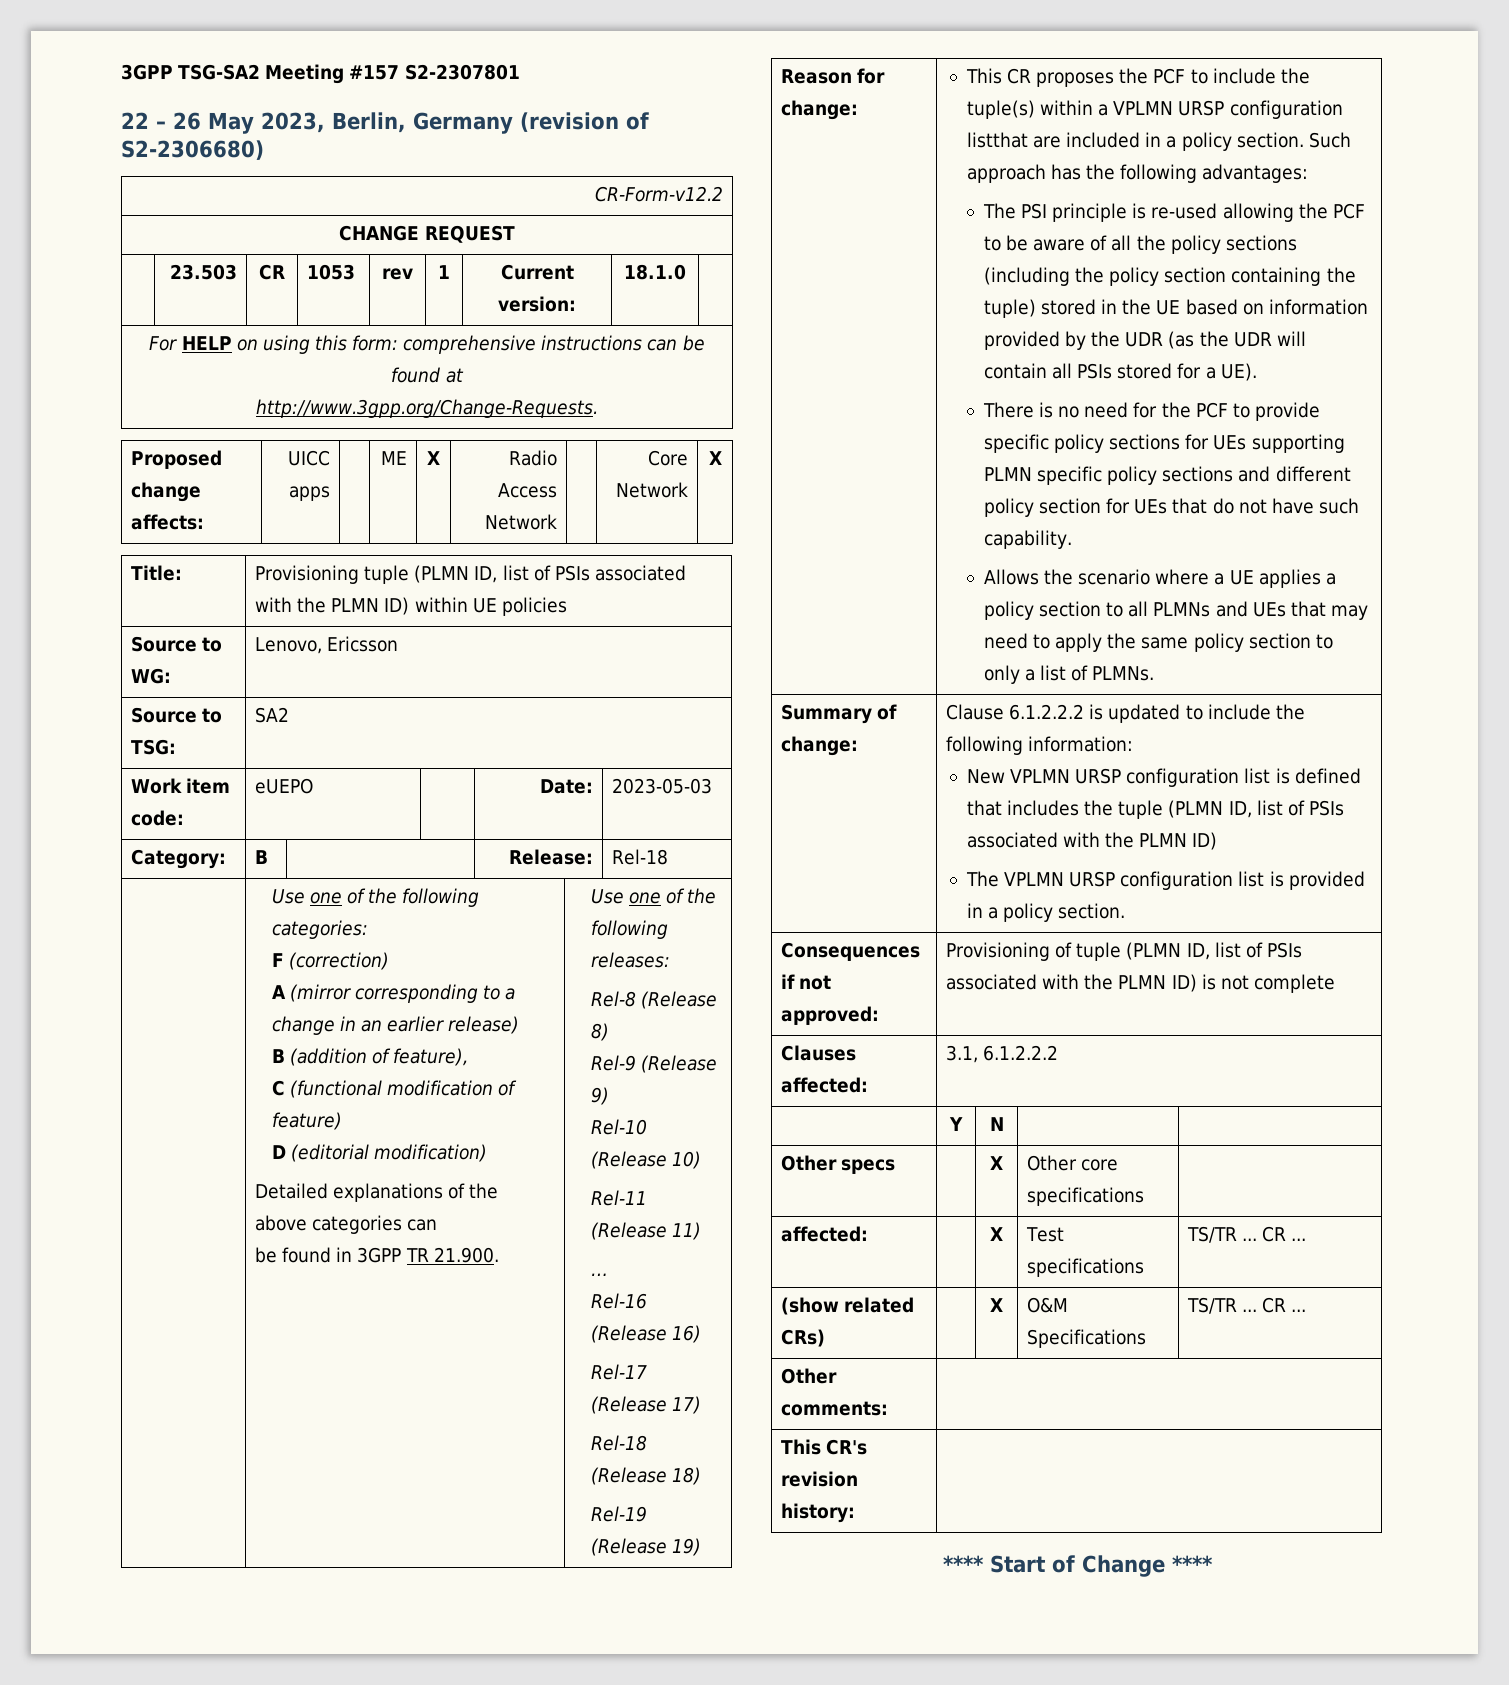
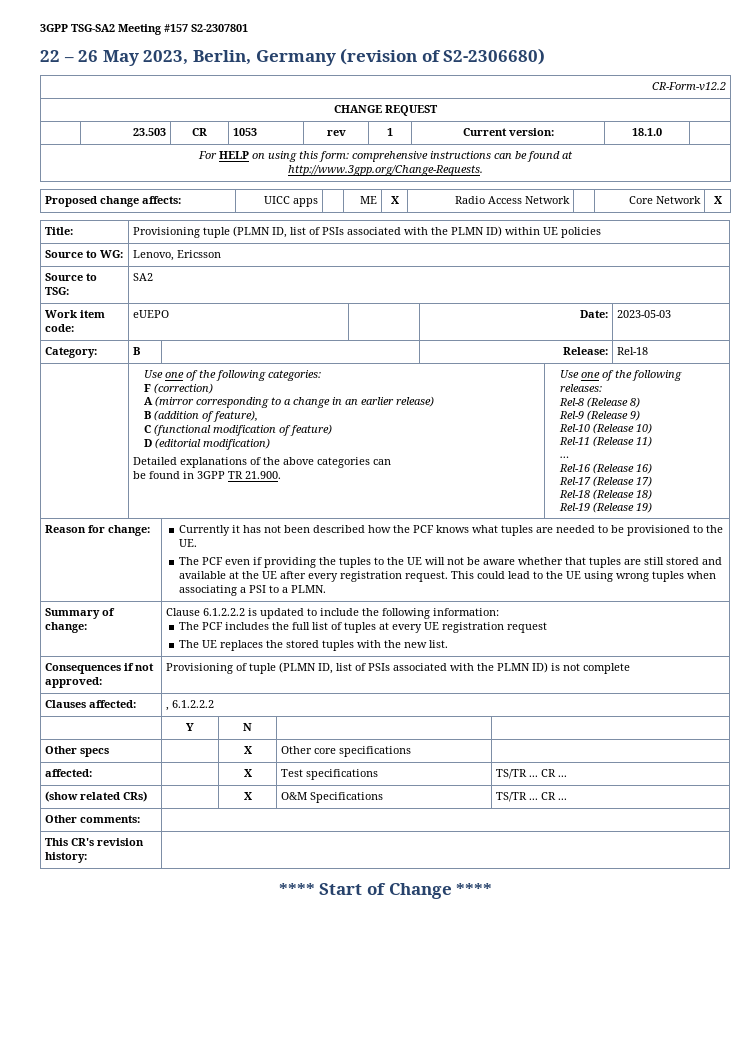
- This CR proposes the PCF to include the tuple(s) within a VPLMN URSP configuration listthat are included in a policy section. Such approach has the following advantages:
- The PSI principle is re-used allowing the PCF to be aware of all the policy sections (including the policy section containing the tuple) stored in the UE based on information provided by the UDR (as the UDR will contain all PSIs stored for a UE).
- There is no need for the PCF to provide specific policy sections for UEs supporting PLMN specific policy sections and different policy section for UEs that do not have such capability.
- Allows the scenario where a UE applies a policy section to all PLMNs and UEs that may need to apply the same policy section to only a list of PLMNs.
+ Currently it has not been described how the PCF knows what tuples are needed to be provisioned to the UE.
+ The PCF even if providing the tuples to the UE will not be aware whether that tuples are still stored and available at the UE after every registration request. This could lead to the UE using wrong tuples when associating a PSI to a PLMN.
- New VPLMN URSP configuration list is defined that includes the tuple (PLMN ID, list of PSIs associated with the PLMN ID)
- The VPLMN URSP configuration list is provided in a policy section.
+ The PCF includes the full list of tuples at every UE registration request
+ The UE replaces the stored tuples with the new list.
- Clauses affected: | 3.1, 6.1.2.2.2
+ Clauses affected: | , 6.1.2.2.2

